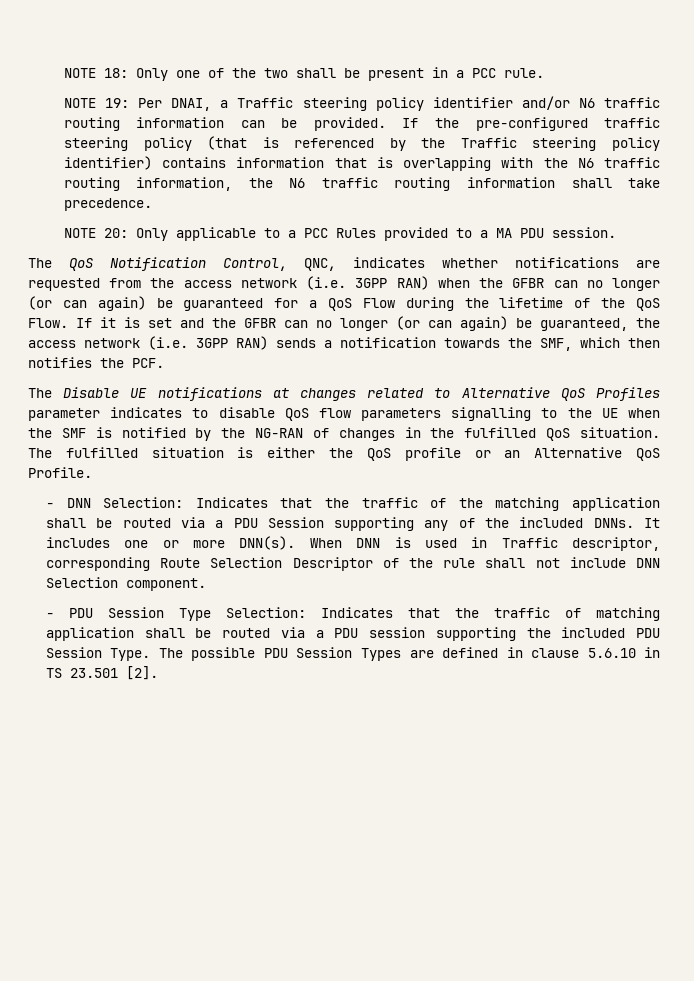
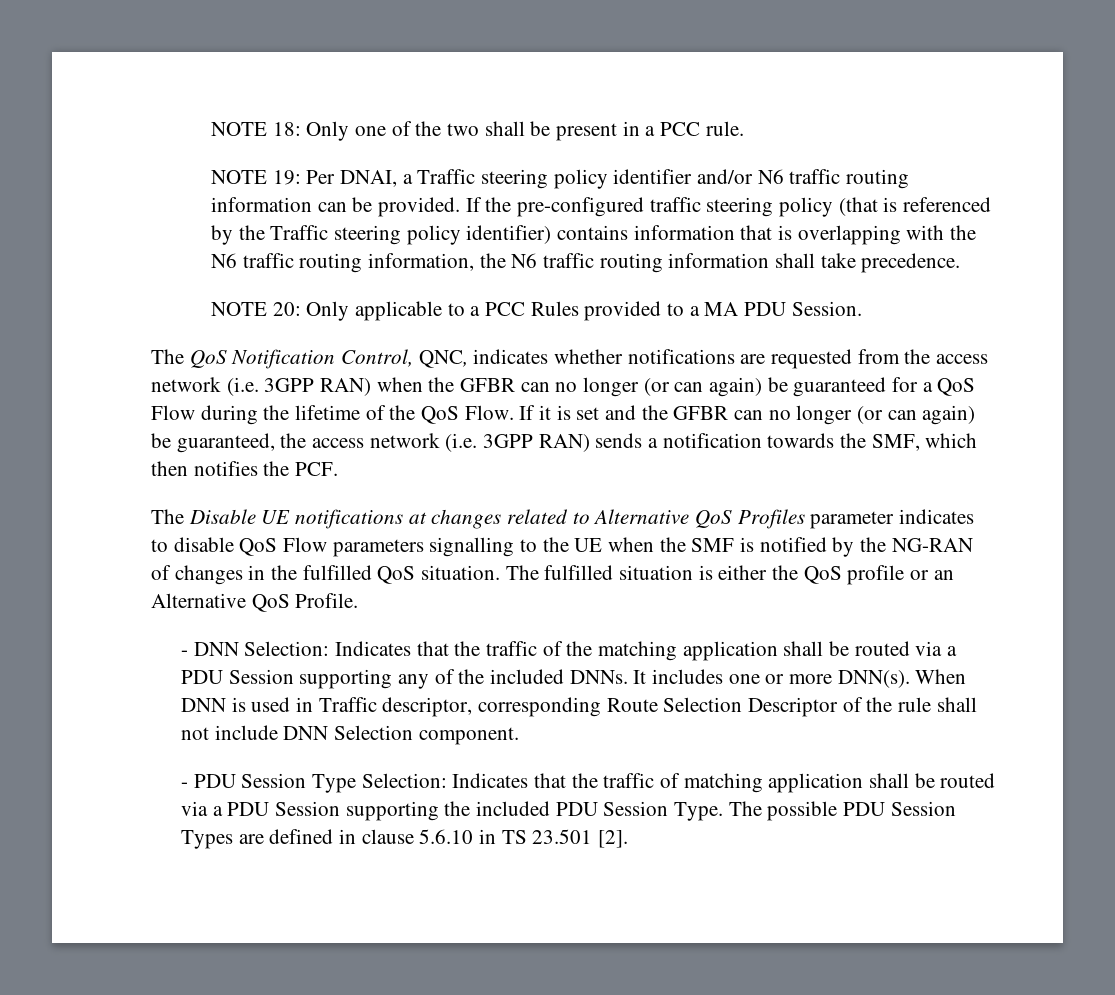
- NOTE 20: Only applicable to a PCC Rules provided to a MA PDU session.
+ NOTE 20: Only applicable to a PCC Rules provided to a MA PDU Session.
- The Disable UE notifications at changes related to Alternative QoS Profiles parameter indicates to disable QoS flow parameters signalling to the UE when the SMF is notified by the NG-RAN of changes in the fulfilled QoS situation.
+ The Disable UE notifications at changes related to Alternative QoS Profiles parameter indicates to disable QoS Flow parameters signalling to the UE when the SMF is notified by the NG-RAN of changes in the fulfilled QoS situation.
- - PDU Session Type Selection: Indicates that the traffic of matching application shall be routed via a PDU session supporting the included PDU Session Type.
+ - PDU Session Type Selection: Indicates that the traffic of matching application shall be routed via a PDU Session supporting the included PDU Session Type.

